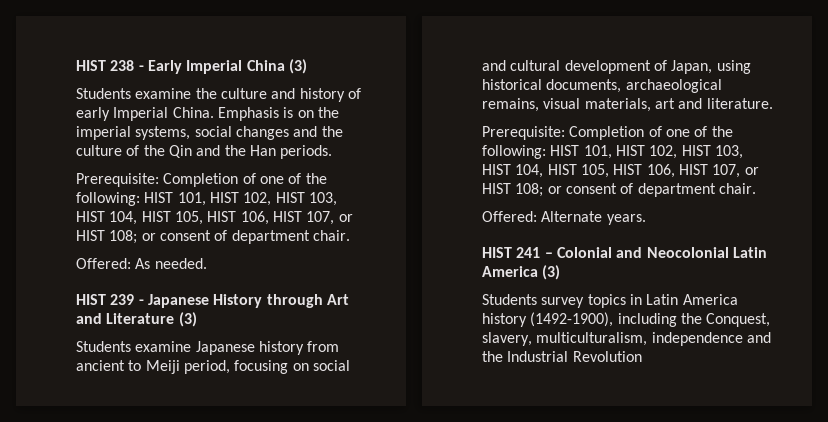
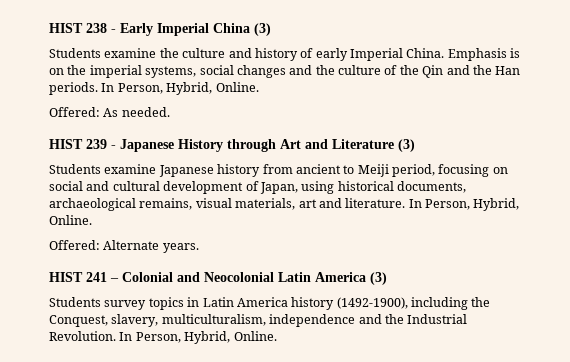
- Emphasis is on the imperial systems, social changes and the culture of the Qin and the Han periods.
- Prerequisite: Completion of one of the following: HIST 101, HIST 102, HIST 103, HIST 104, HIST 105, HIST 106, HIST 107, or HIST 108; or consent of department chair.
+ Emphasis is on the imperial systems, social changes and the culture of the Qin and the Han periods. In Person, Hybrid, Online.
- Students examine Japanese history from ancient to Meiji period, focusing on social and cultural development of Japan, using historical documents, archaeological remains, visual materials, art and literature.
- Prerequisite: Completion of one of the following: HIST 101, HIST 102, HIST 103, HIST 104, HIST 105, HIST 106, HIST 107, or HIST 108; or consent of department chair.
+ Students examine Japanese history from ancient to Meiji period, focusing on social and cultural development of Japan, using historical documents, archaeological remains, visual materials, art and literature. In Person, Hybrid, Online.
- Students survey topics in Latin America history (1492-1900), including the Conquest, slavery, multiculturalism, independence and the Industrial Revolution
+ Students survey topics in Latin America history (1492-1900), including the Conquest, slavery, multiculturalism, independence and the Industrial Revolution. In Person, Hybrid, Online.

